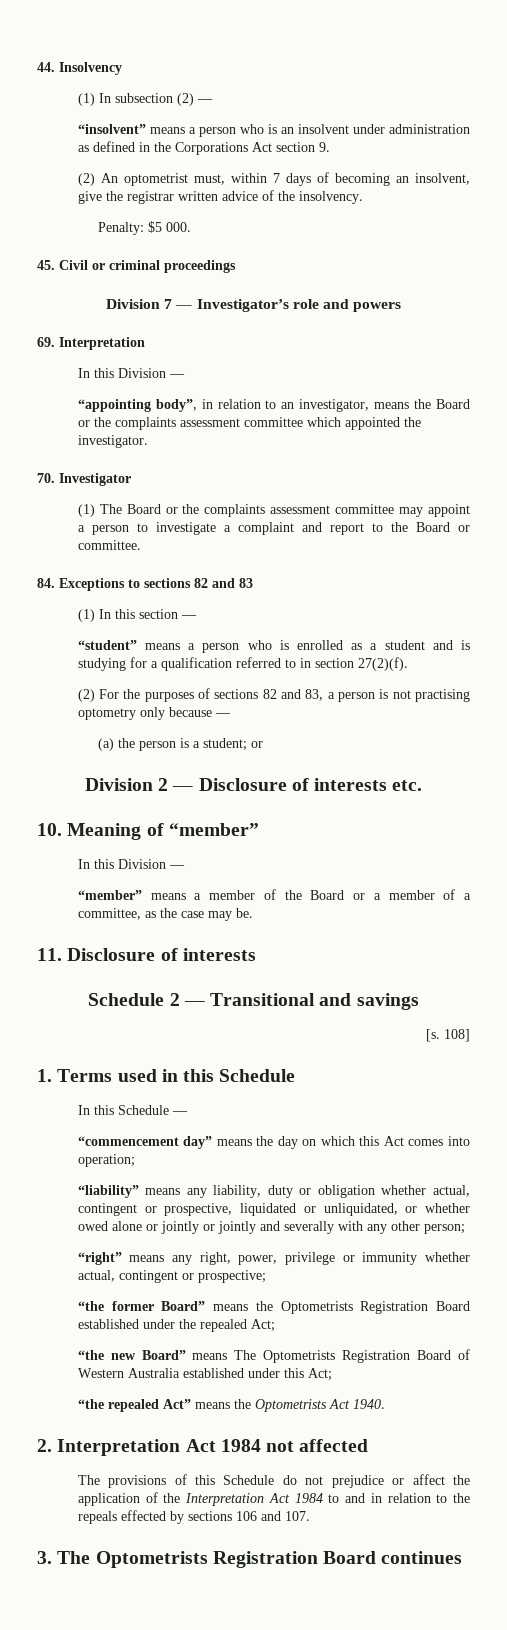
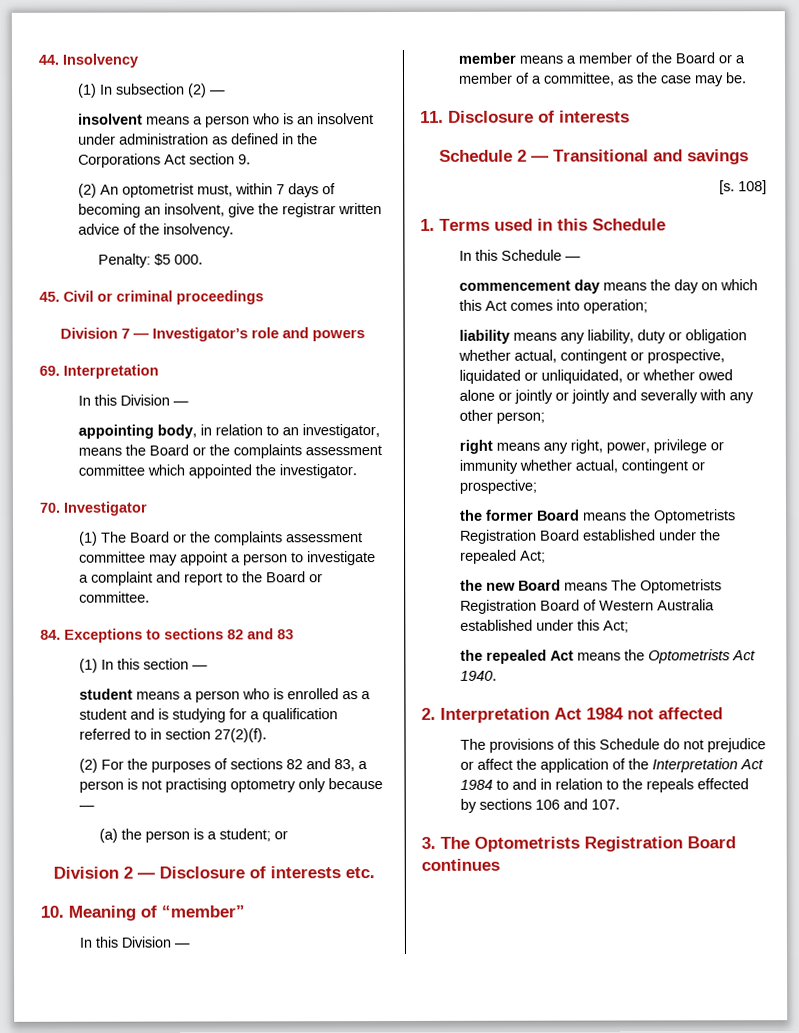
- “insolvent” means a person who is an insolvent under administration as defined in the Corporations Act section 9.
+ insolvent means a person who is an insolvent under administration as defined in the Corporations Act section 9.
- “appointing body”, in relation to an investigator, means the Board or the complaints assessment committee which appointed the investigator.
+ appointing body, in relation to an investigator, means the Board or the complaints assessment committee which appointed the investigator.
- “student” means a person who is enrolled as a student and is studying for a qualification referred to in section 27(2)(f).
+ student means a person who is enrolled as a student and is studying for a qualification referred to in section 27(2)(f).
- “member” means a member of the Board or a member of a committee, as the case may be.
+ member means a member of the Board or a member of a committee, as the case may be.
- “commencement day” means the day on which this Act comes into operation;
+ commencement day means the day on which this Act comes into operation;
- “liability” means any liability, duty or obligation whether actual, contingent or prospective, liquidated or unliquidated, or whether owed alone or jointly or jointly and severally with any other person;
+ liability means any liability, duty or obligation whether actual, contingent or prospective, liquidated or unliquidated, or whether owed alone or jointly or jointly and severally with any other person;
- “right” means any right, power, privilege or immunity whether actual, contingent or prospective;
+ right means any right, power, privilege or immunity whether actual, contingent or prospective;
- “the former Board” means the Optometrists Registration Board established under the repealed Act;
+ the former Board means the Optometrists Registration Board established under the repealed Act;
- “the new Board” means The Optometrists Registration Board of Western Australia established under this Act;
+ the new Board means The Optometrists Registration Board of Western Australia established under this Act;
- “the repealed Act” means the Optometrists Act 1940.
+ the repealed Act means the Optometrists Act 1940.

